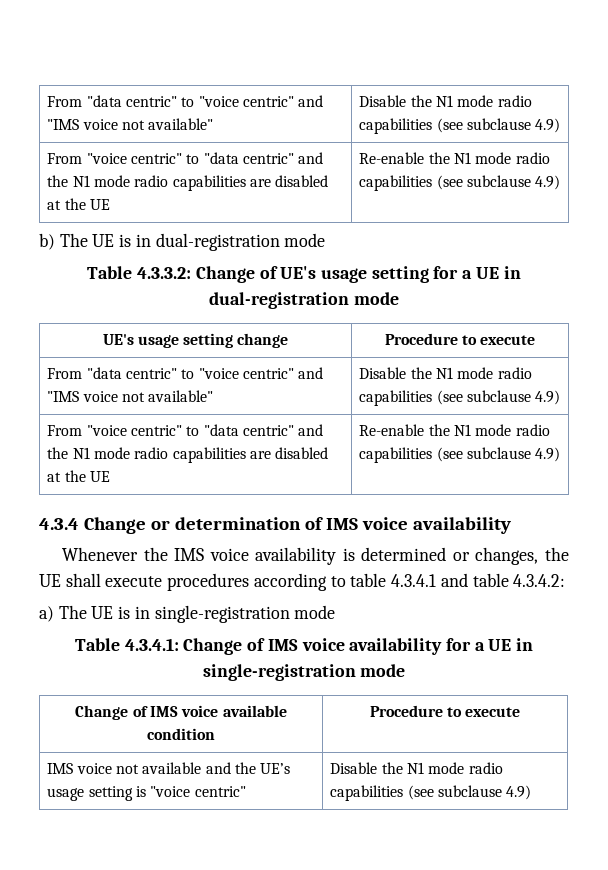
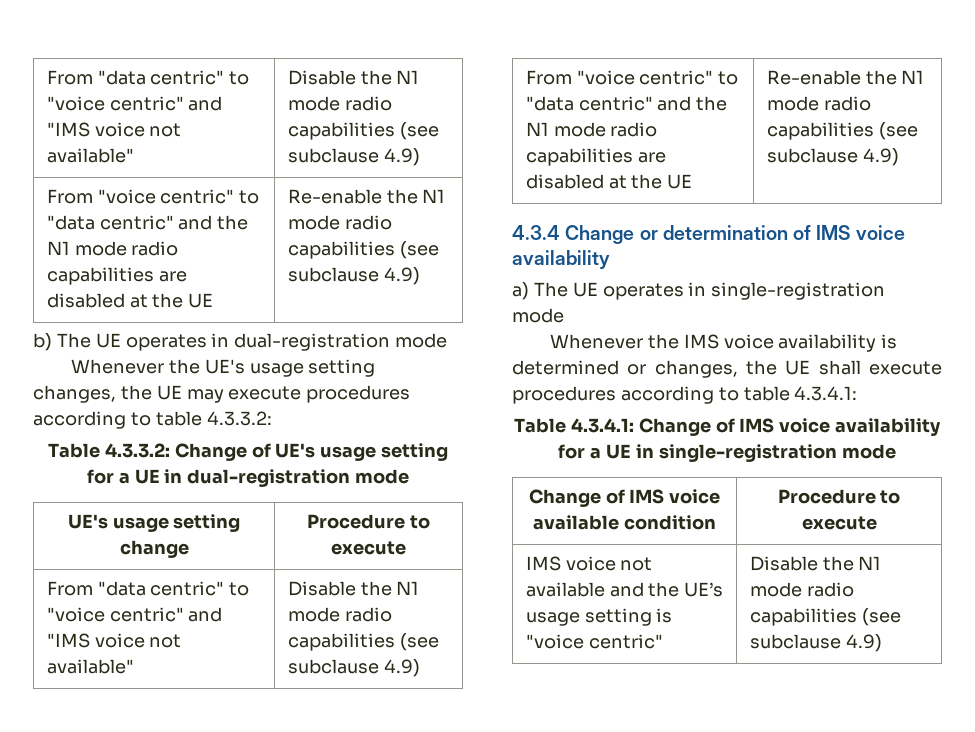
- b) The UE is in dual-registration mode
+ b) The UE operates in dual-registration mode
+ Whenever the UE's usage setting changes, the UE may execute procedures according to table 4.3.3.2:
+ a) The UE operates in single-registration mode
- Whenever the IMS voice availability is determined or changes, the UE shall execute procedures according to table 4.3.4.1 and table 4.3.4.2:
- a) The UE is in single-registration mode
+ Whenever the IMS voice availability is determined or changes, the UE shall execute procedures according to table 4.3.4.1:

